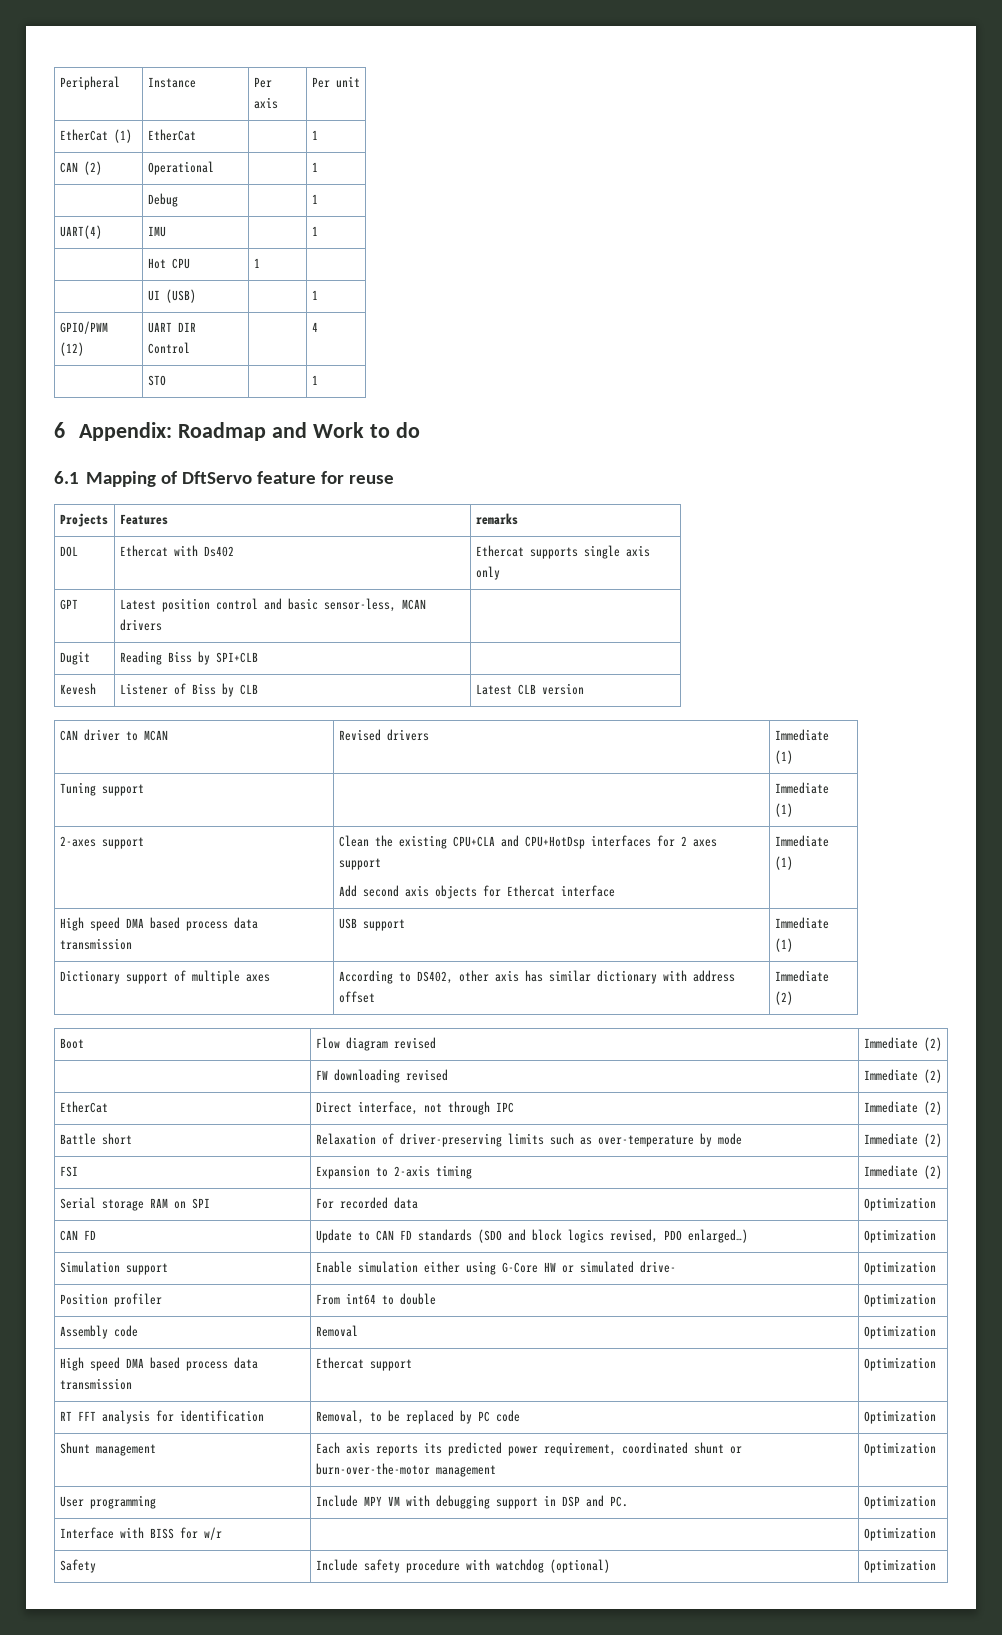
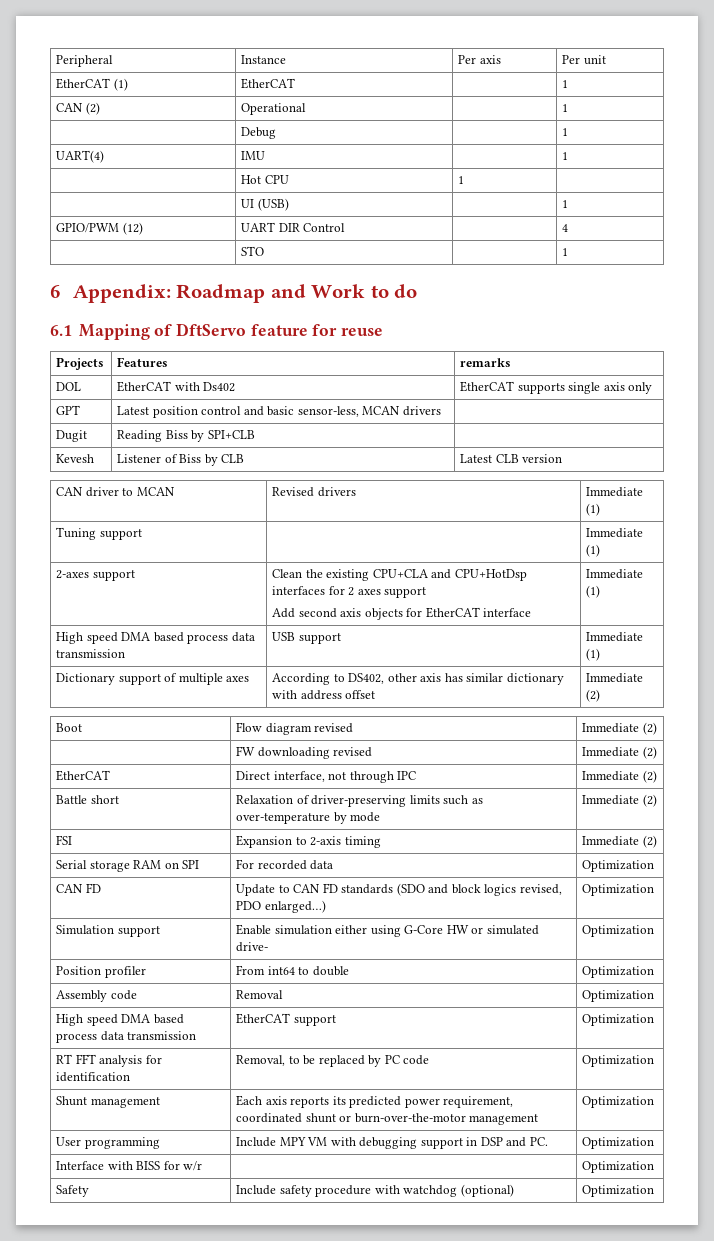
- EtherCat (1) | EtherCat | | 1
+ EtherCAT (1) | EtherCAT | | 1
- DOL | Ethercat with Ds402 | Ethercat supports single axis only
+ DOL | EtherCAT with Ds402 | EtherCAT supports single axis only
  2-axes support | Clean the existing CPU+CLA and CPU+HotDsp interfaces for 2 axes support
- Add second axis objects for Ethercat interface | Immediate (1)
+ Add second axis objects for EtherCAT interface | Immediate (1)
- EtherCat | Direct interface, not through IPC | Immediate (2)
+ EtherCAT | Direct interface, not through IPC | Immediate (2)
- High speed DMA based process data transmission | Ethercat support | Optimization
+ High speed DMA based process data transmission | EtherCAT support | Optimization

